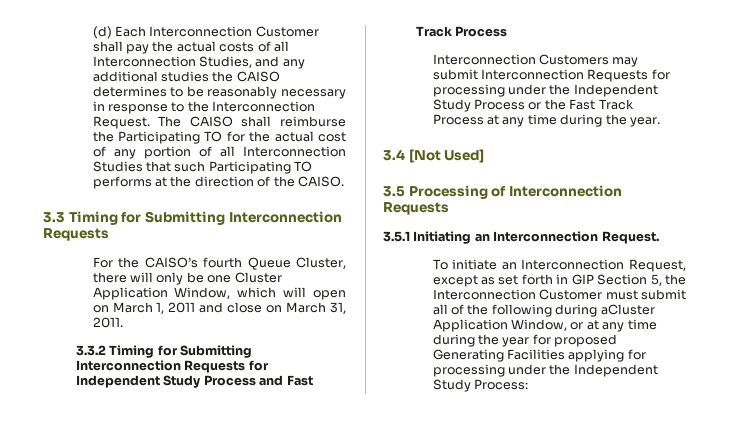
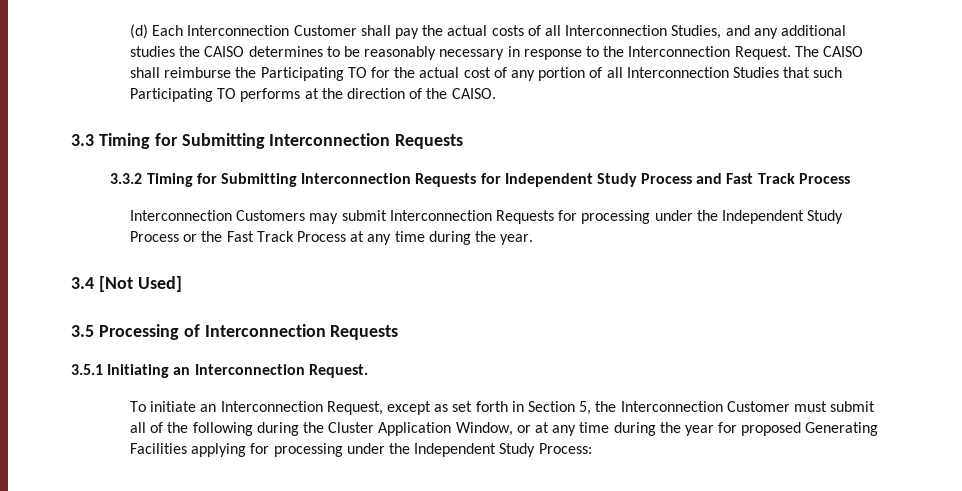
- For the CAISO’s fourth Queue Cluster, there will only be one Cluster Application Window, which will open on March 1, 2011 and close on March 31, 2011.
- To initiate an Interconnection Request, except as set forth in GIP Section 5, the Interconnection Customer must submit all of the following during aCluster Application Window, or at any time during the year for proposed Generating Facilities applying for processing under the Independent Study Process:
+ To initiate an Interconnection Request, except as set forth in Section 5, the Interconnection Customer must submit all of the following during the Cluster Application Window, or at any time during the year for proposed Generating Facilities applying for processing under the Independent Study Process:

